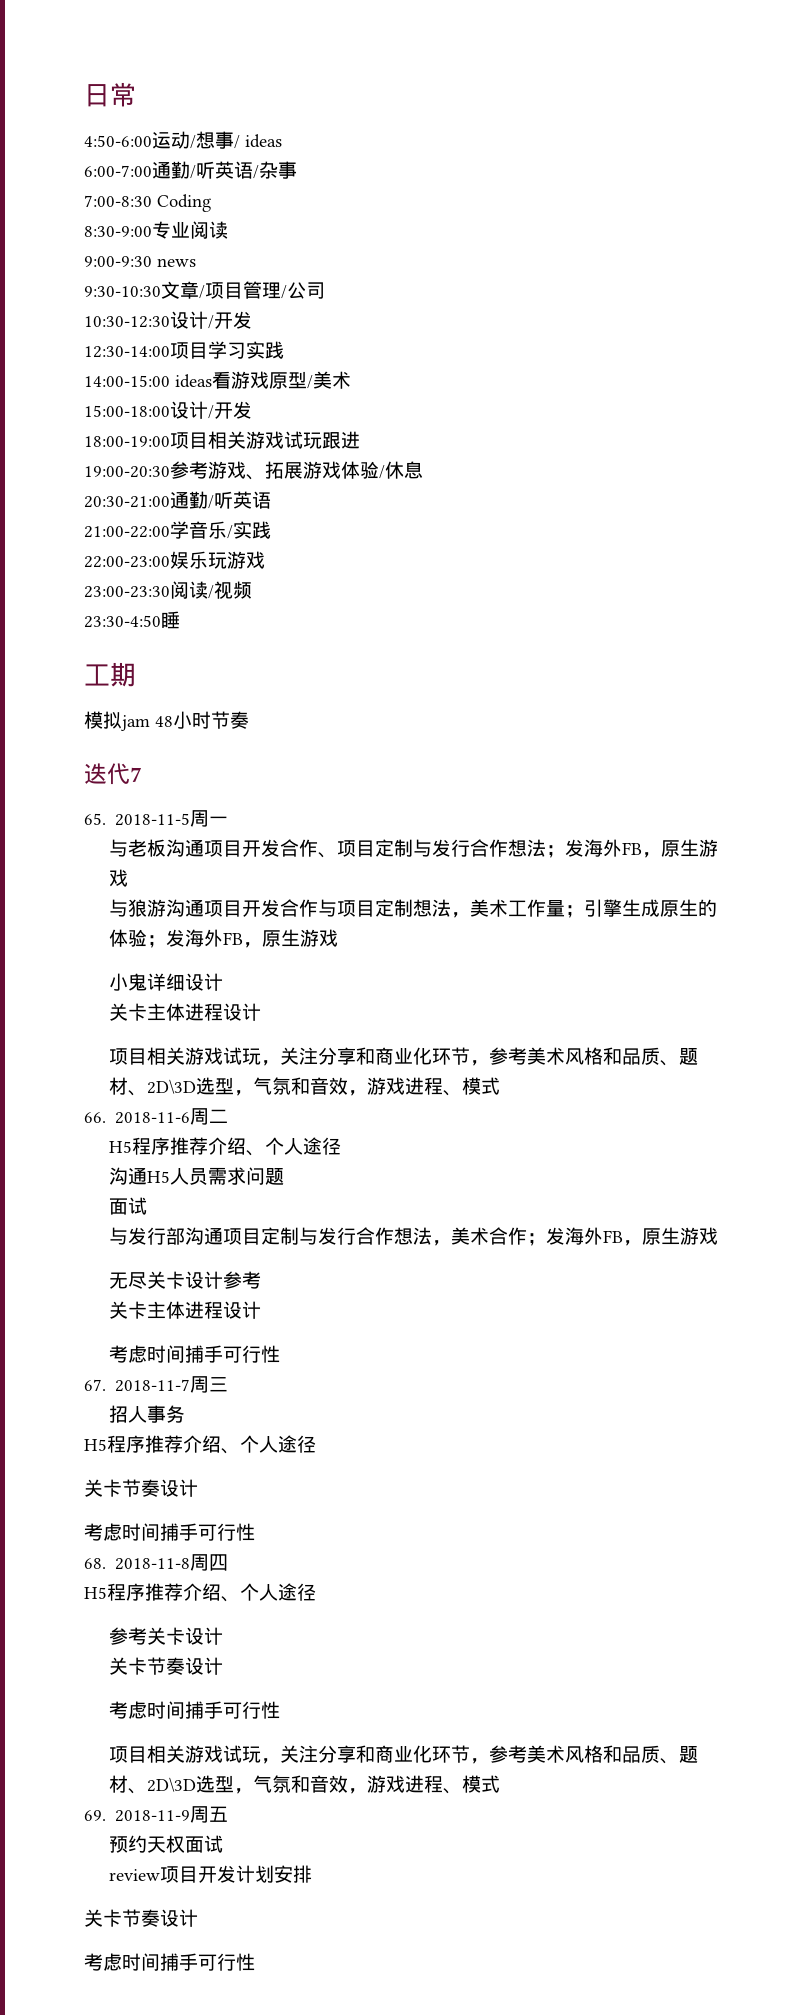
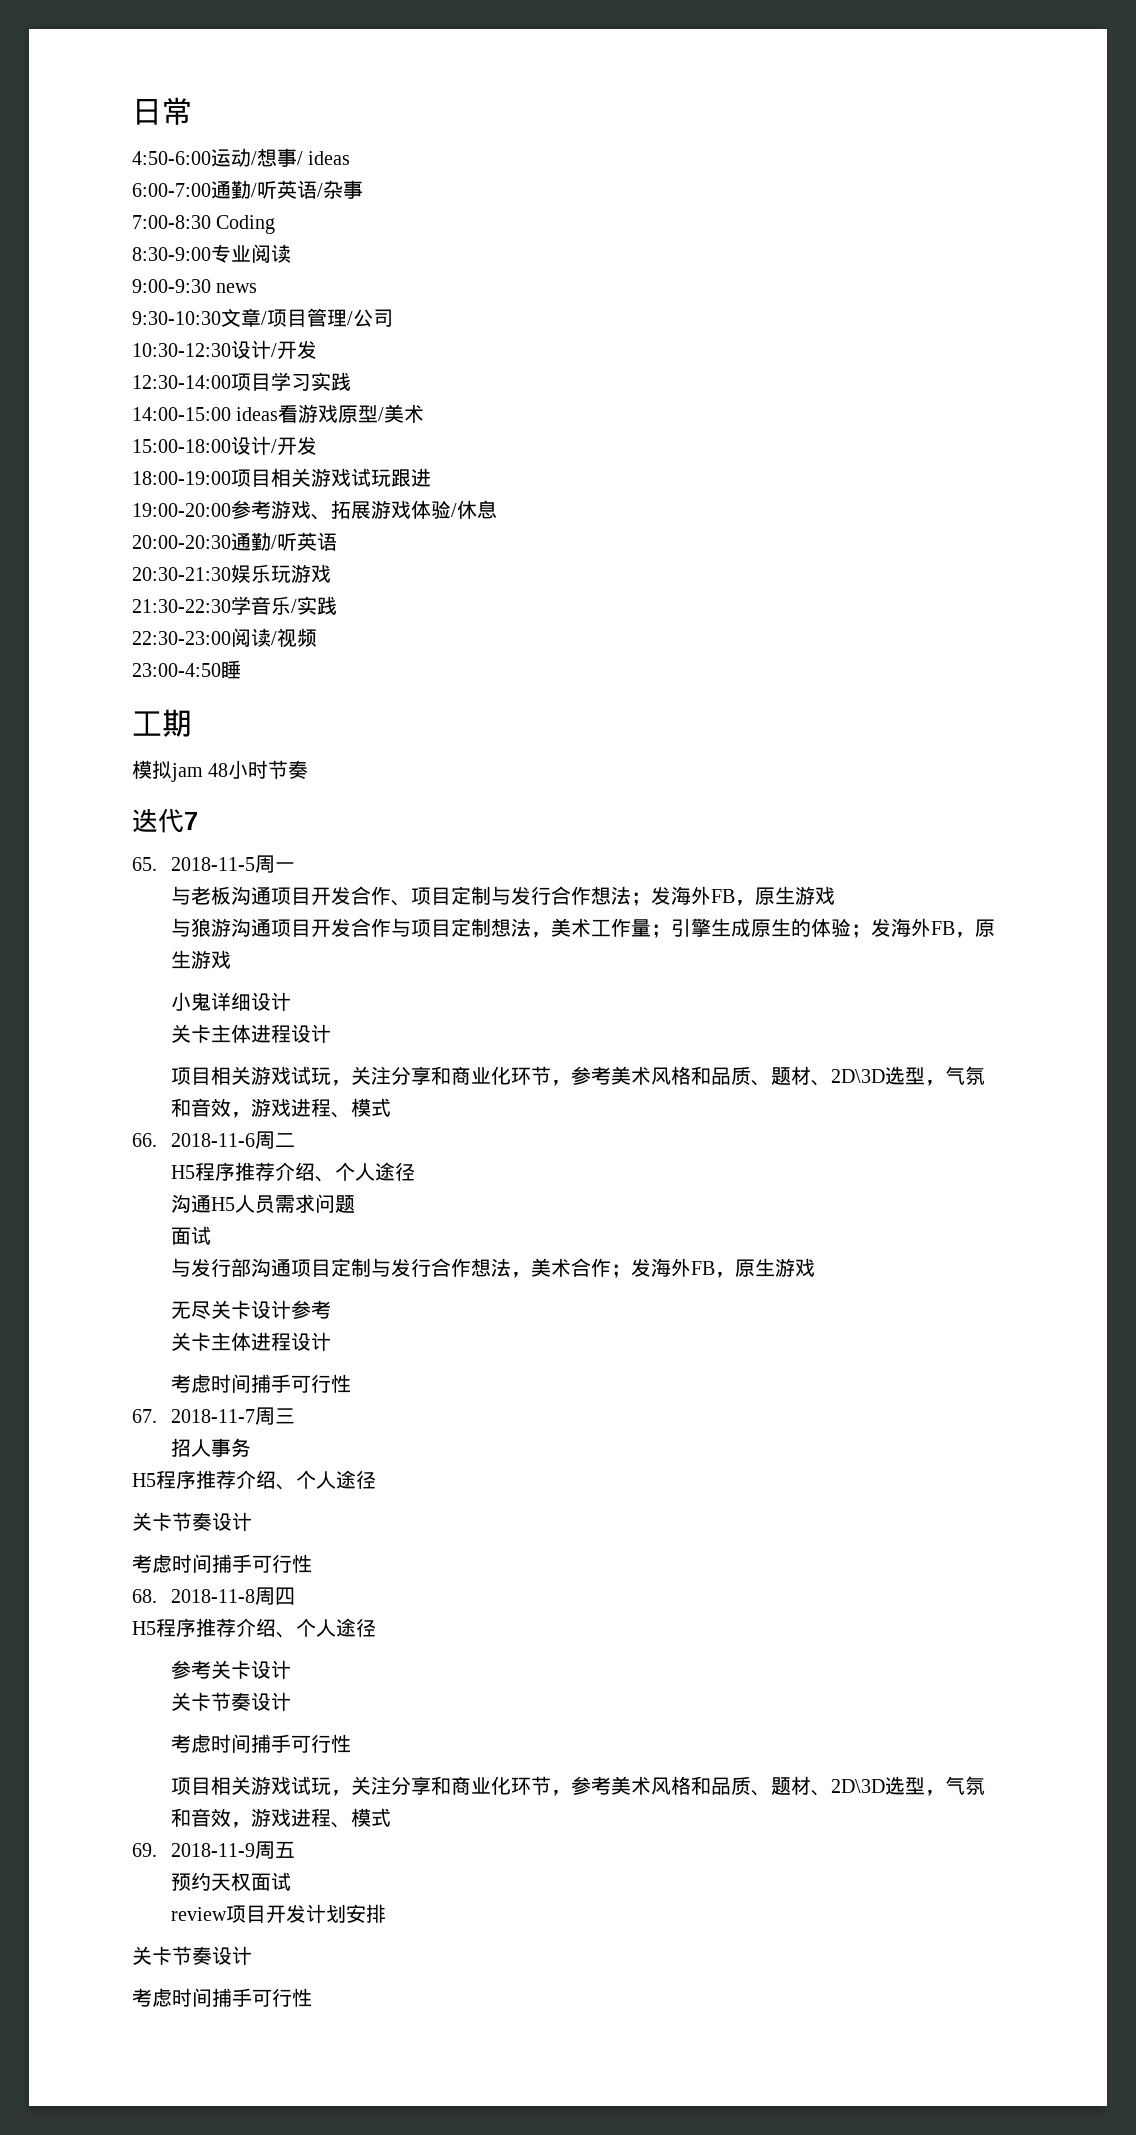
- 19:00-20:30参考游戏、拓展游戏体验/休息
+ 19:00-20:00参考游戏、拓展游戏体验/休息
- 20:30-21:00通勤/听英语
+ 20:00-20:30通勤/听英语
- 21:00-22:00学音乐/实践
+ 20:30-21:30娱乐玩游戏
+ 21:30-22:30学音乐/实践
- 22:00-23:00娱乐玩游戏
- 23:00-23:30阅读/视频
+ 22:30-23:00阅读/视频
- 23:30-4:50睡
+ 23:00-4:50睡

